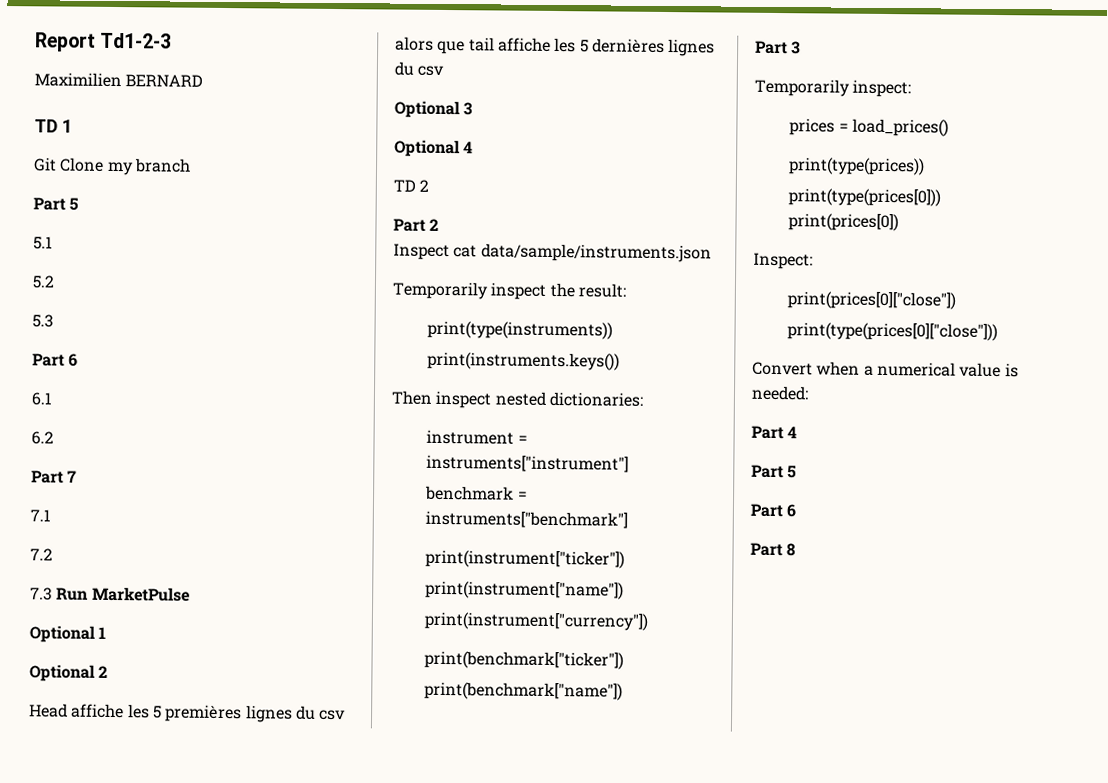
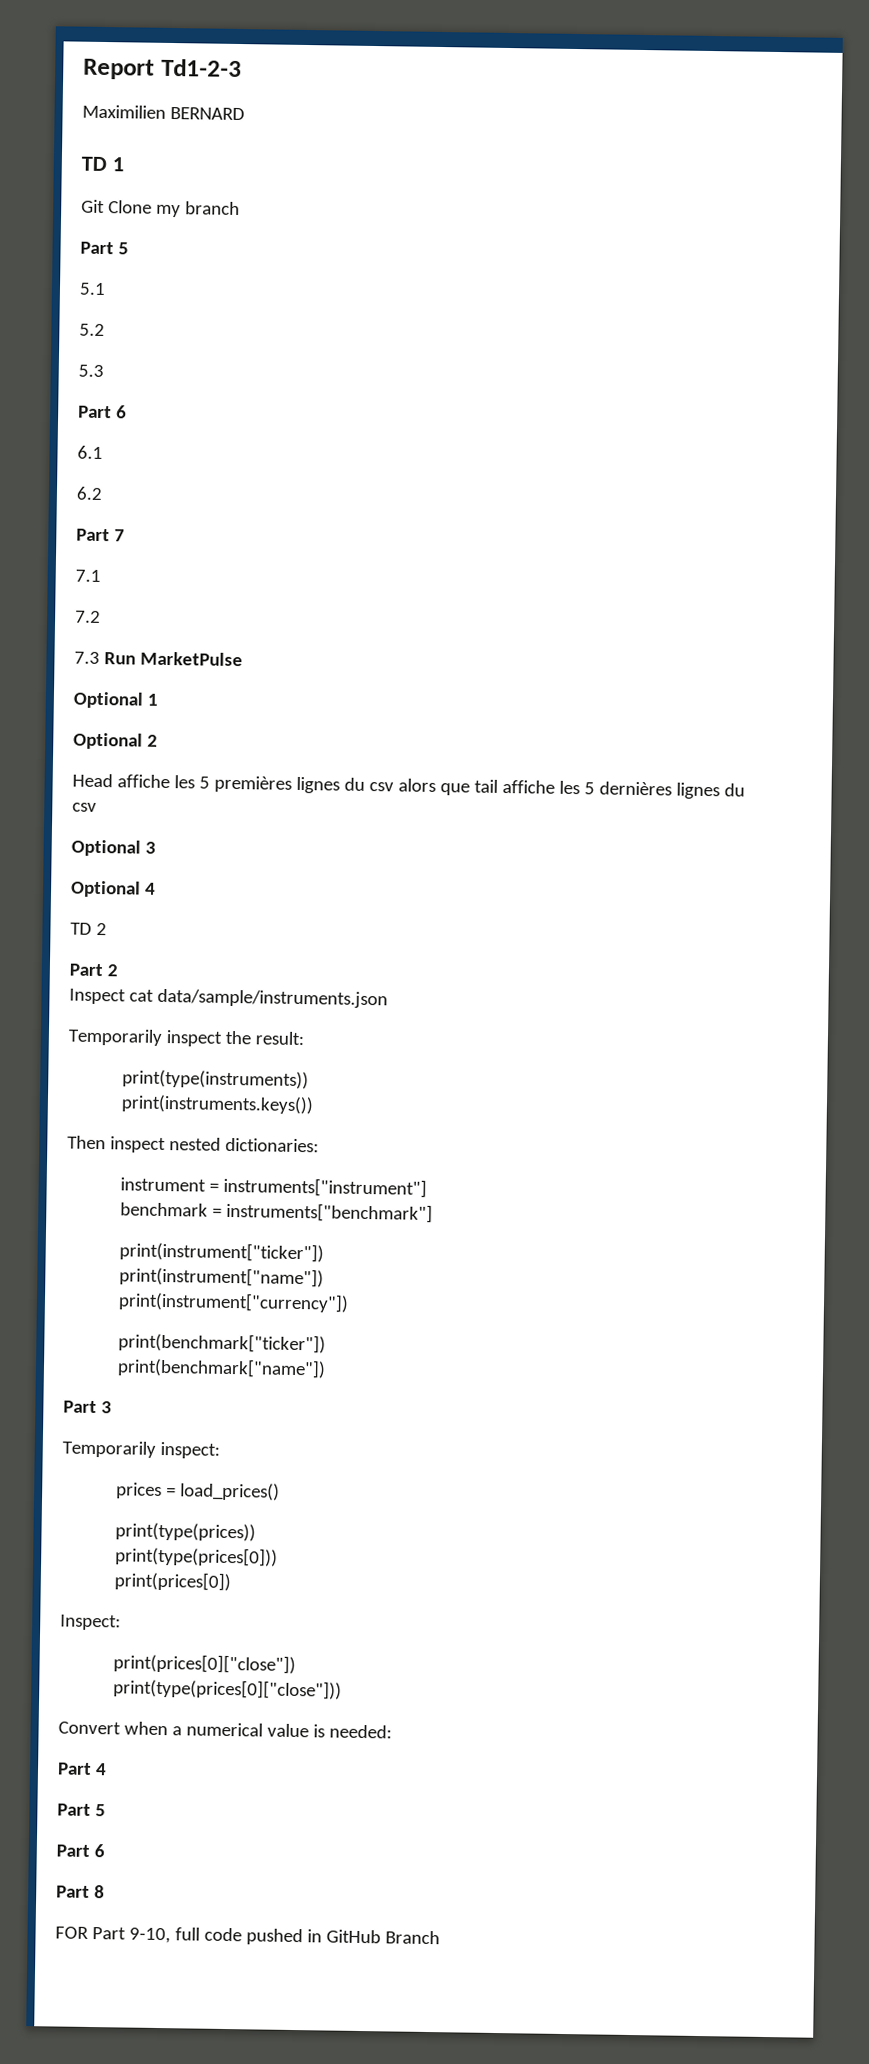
+ FOR Part 9-10, full code pushed in GitHub Branch

